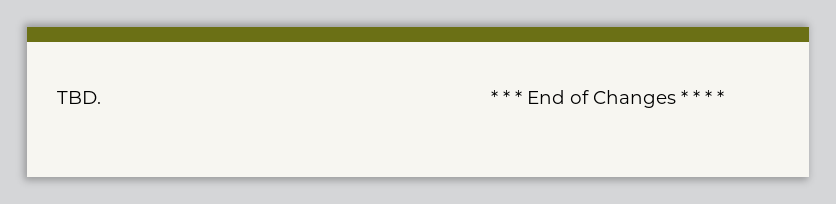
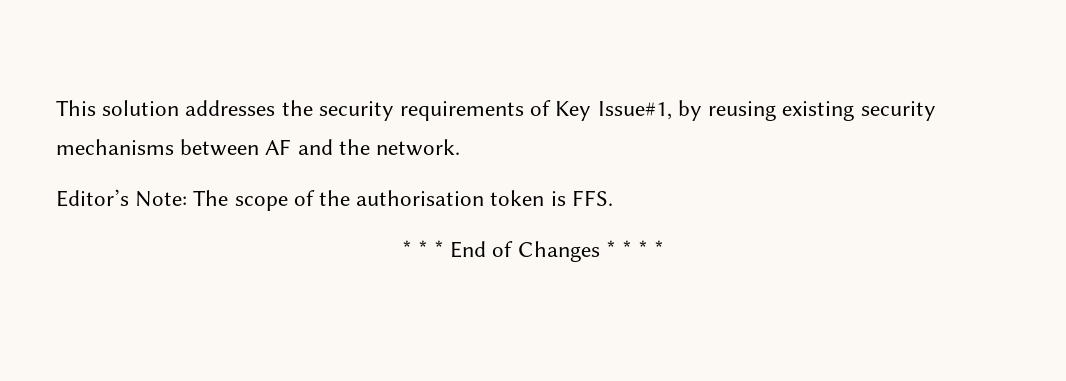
- TBD.
+ This solution addresses the security requirements of Key Issue#1, by reusing existing security mechanisms between AF and the network.
+ Editor’s Note: The scope of the authorisation token is FFS.

